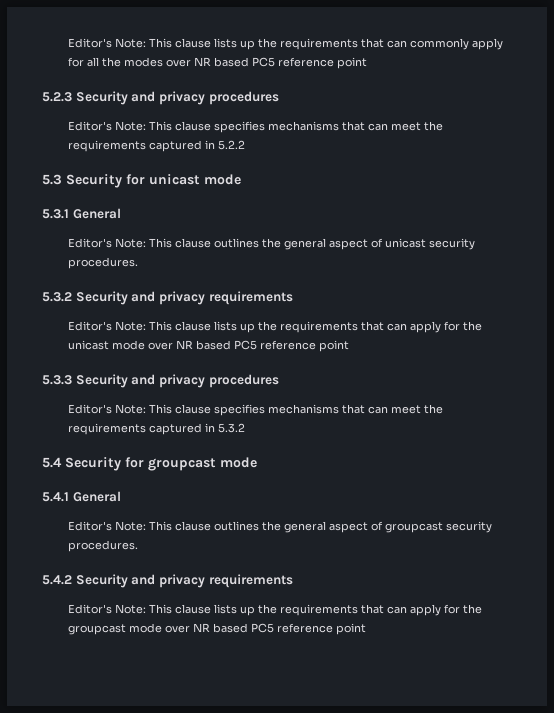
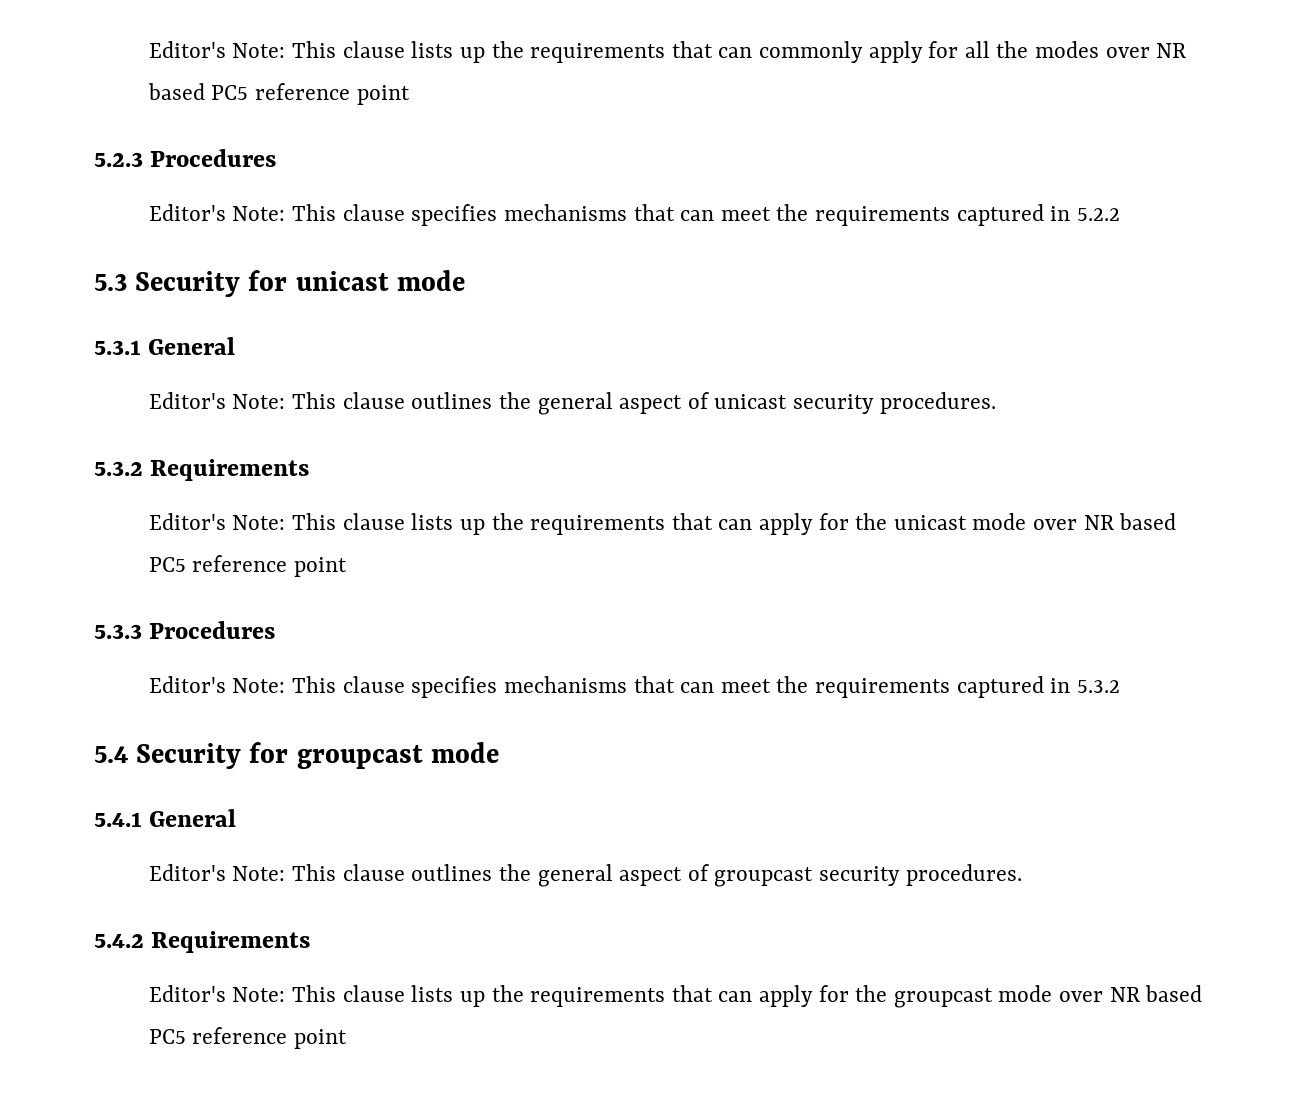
- 5.2.3 Security and privacy procedures
+ 5.2.3 Procedures
- 5.3.2 Security and privacy requirements
+ 5.3.2 Requirements
- 5.3.3 Security and privacy procedures
+ 5.3.3 Procedures
- 5.4.2 Security and privacy requirements
+ 5.4.2 Requirements

